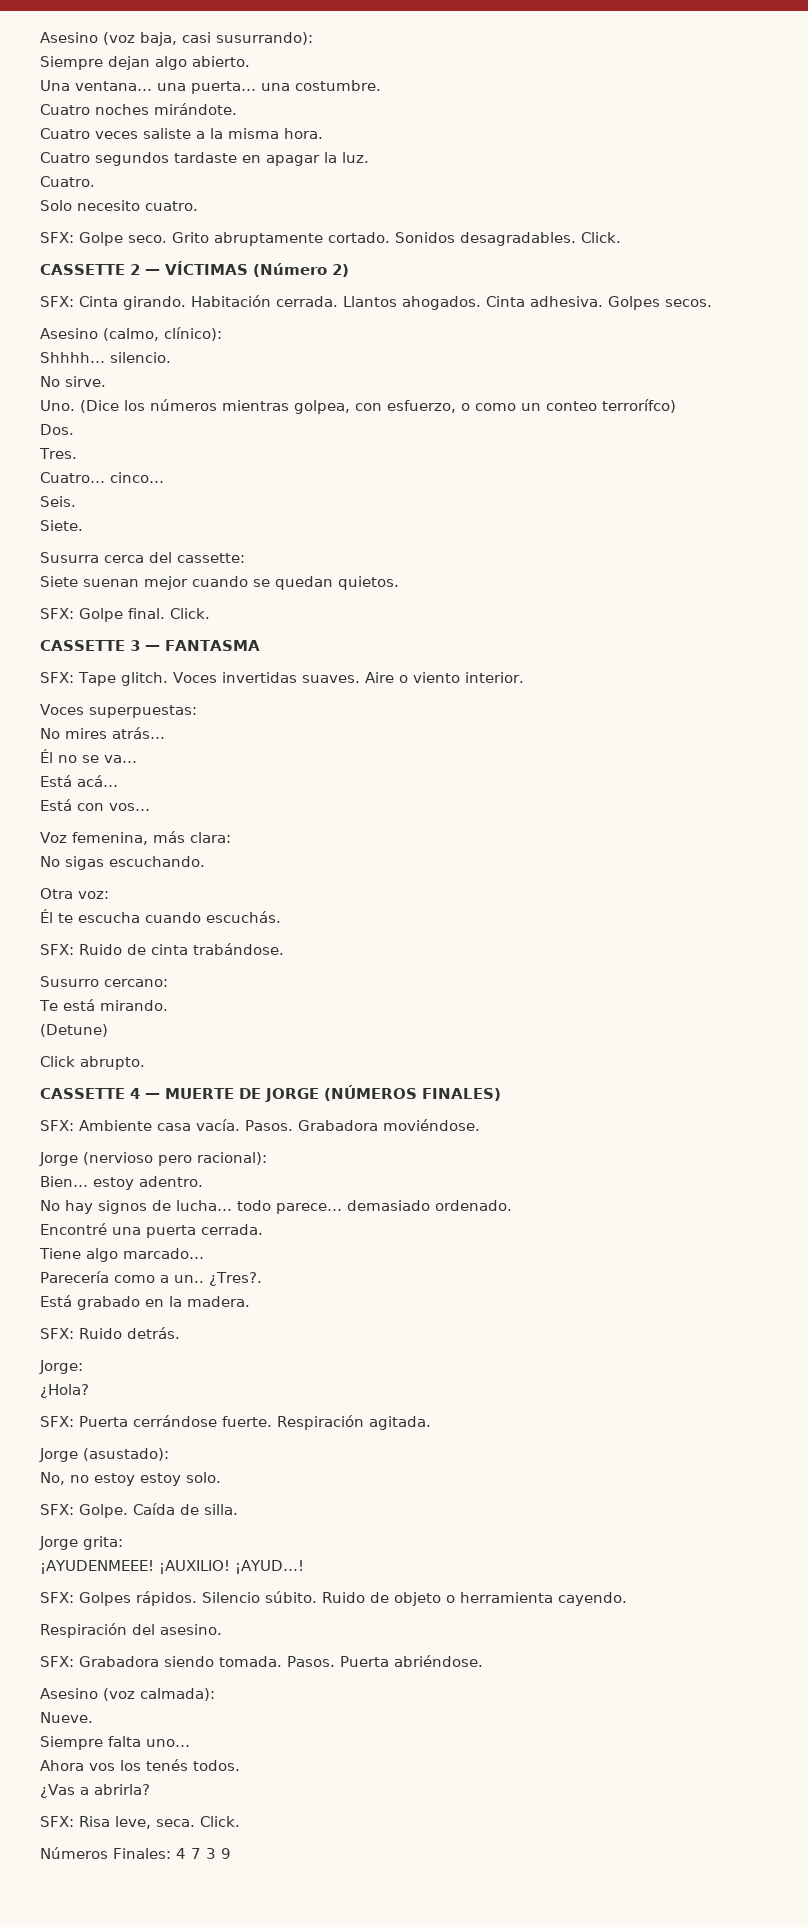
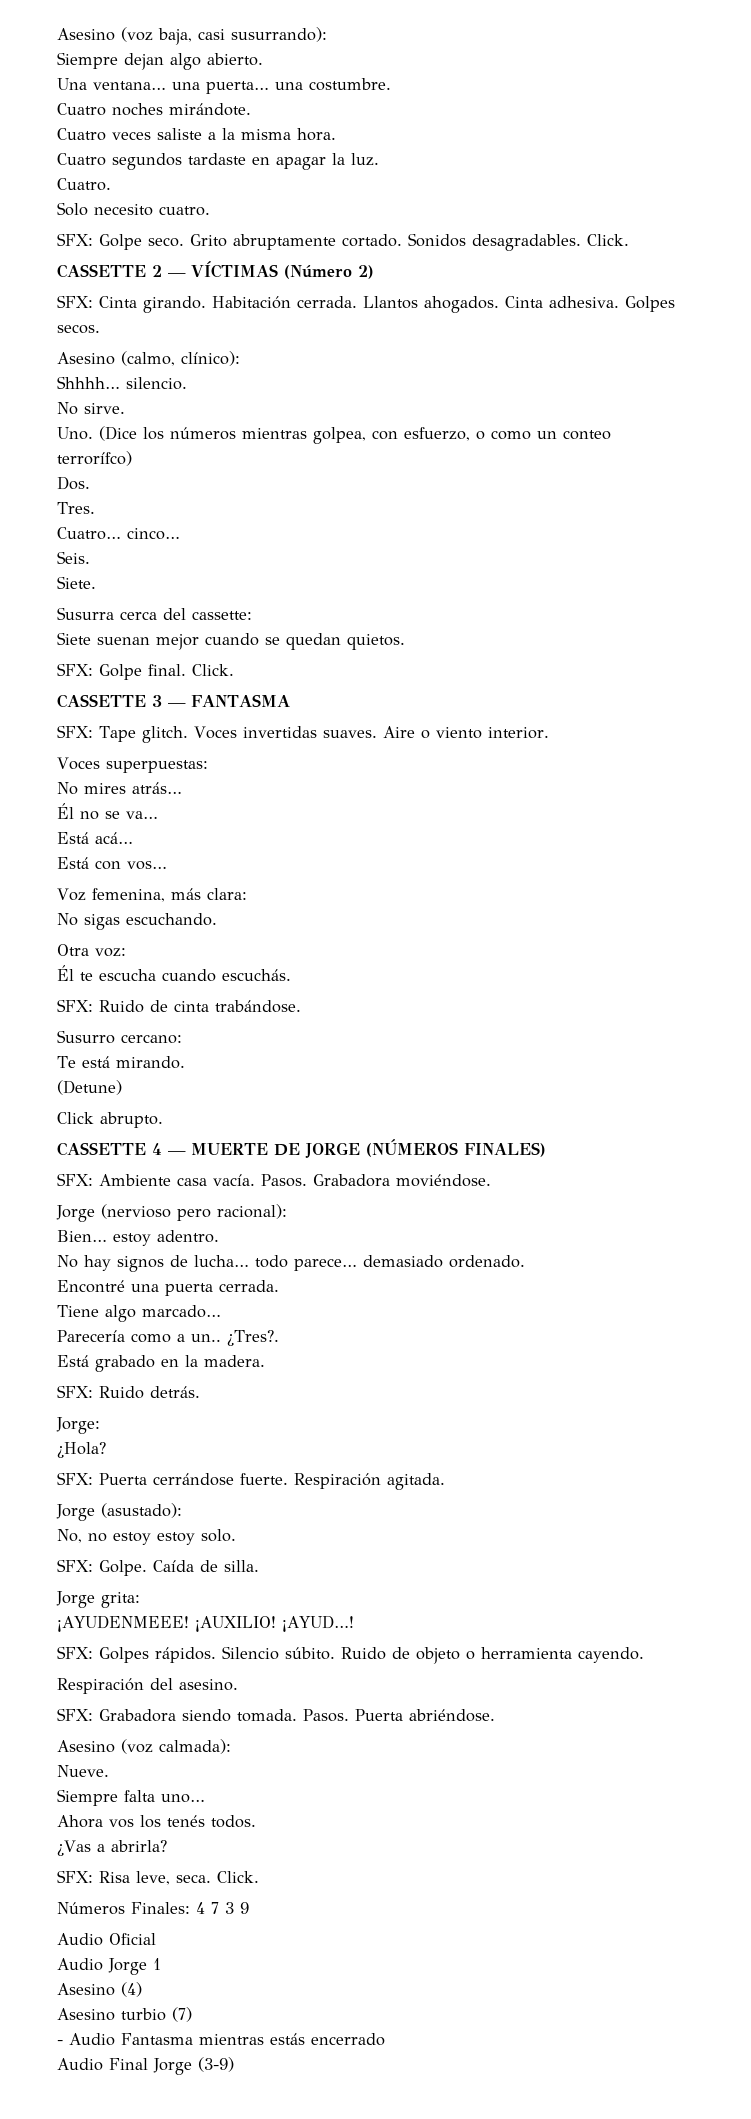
+ Audio Oficial
+ Audio Jorge 1
+ Asesino (4)
+ Asesino turbio (7)
+ - Audio Fantasma mientras estás encerrado
+ Audio Final Jorge (3-9)

